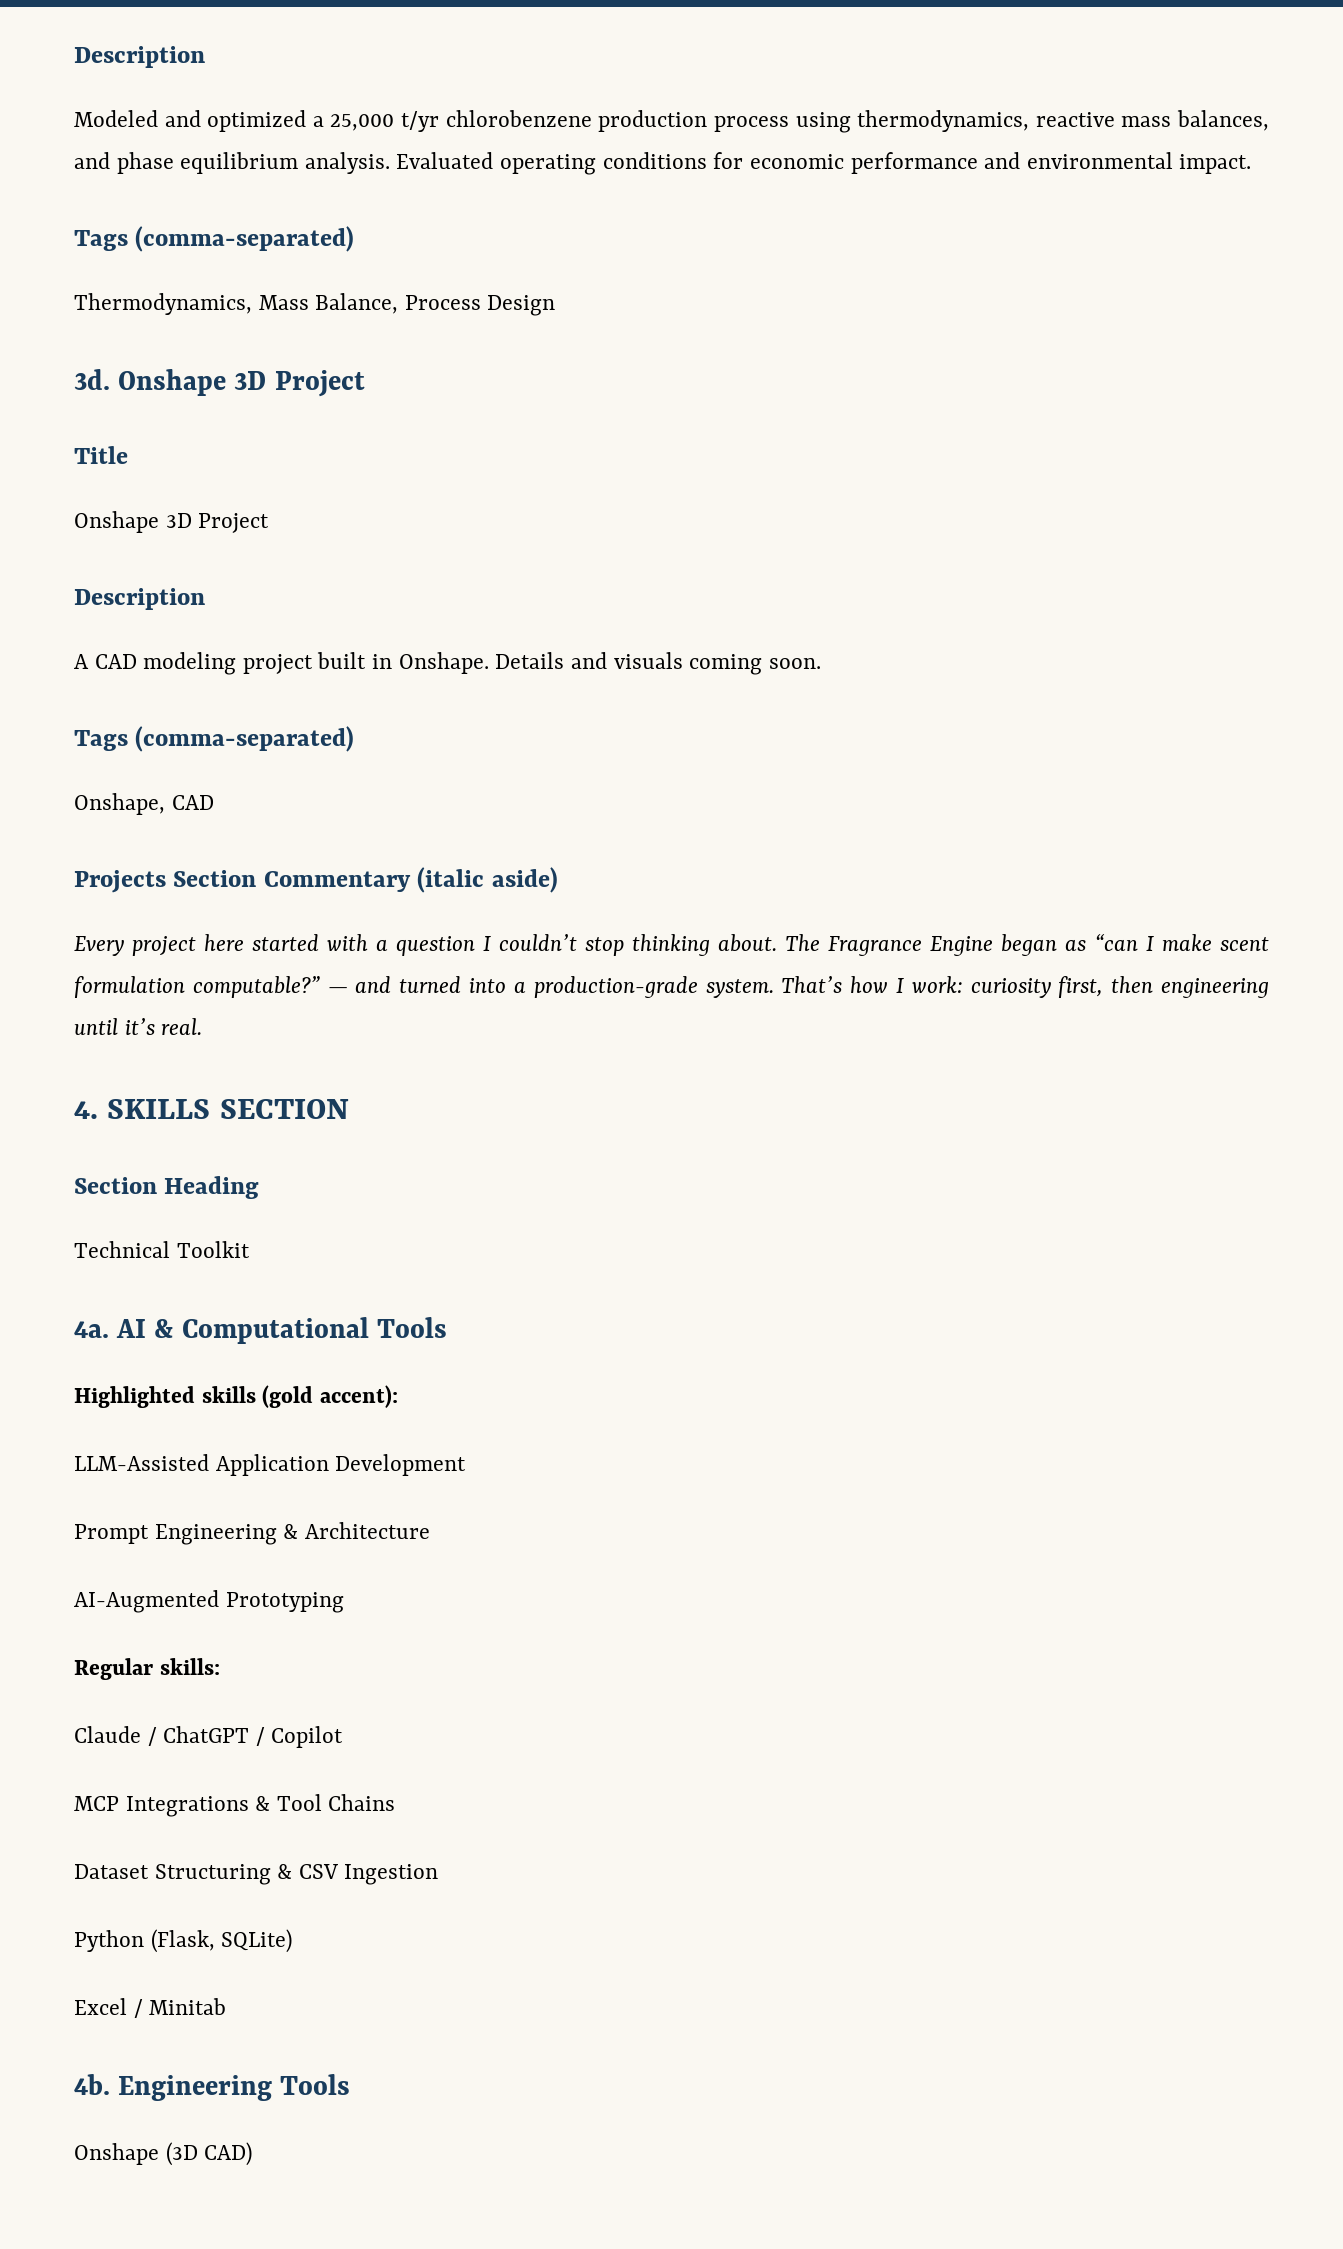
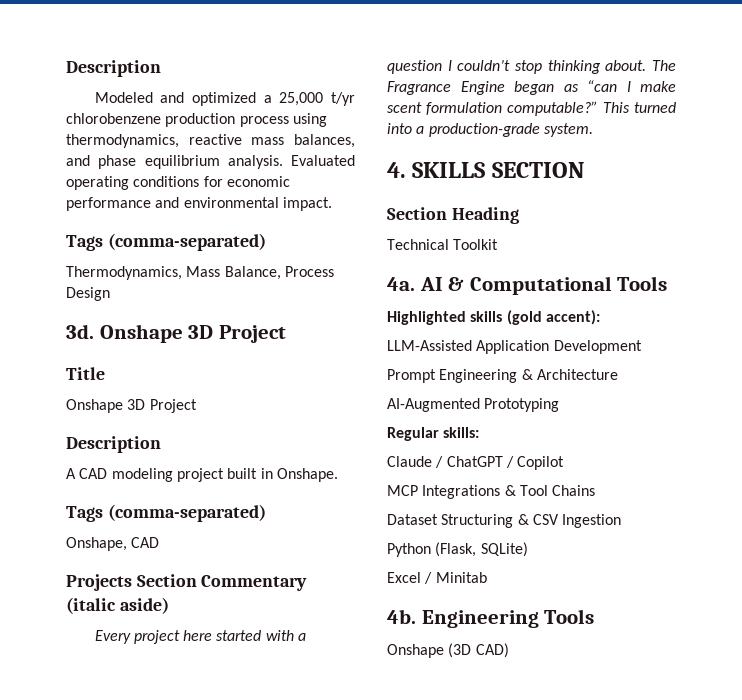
- Details and visuals coming soon.
- — and turned into a production-grade system. That’s how I work: curiosity first, then engineering until it’s real.
+ This turned into a production-grade system.

